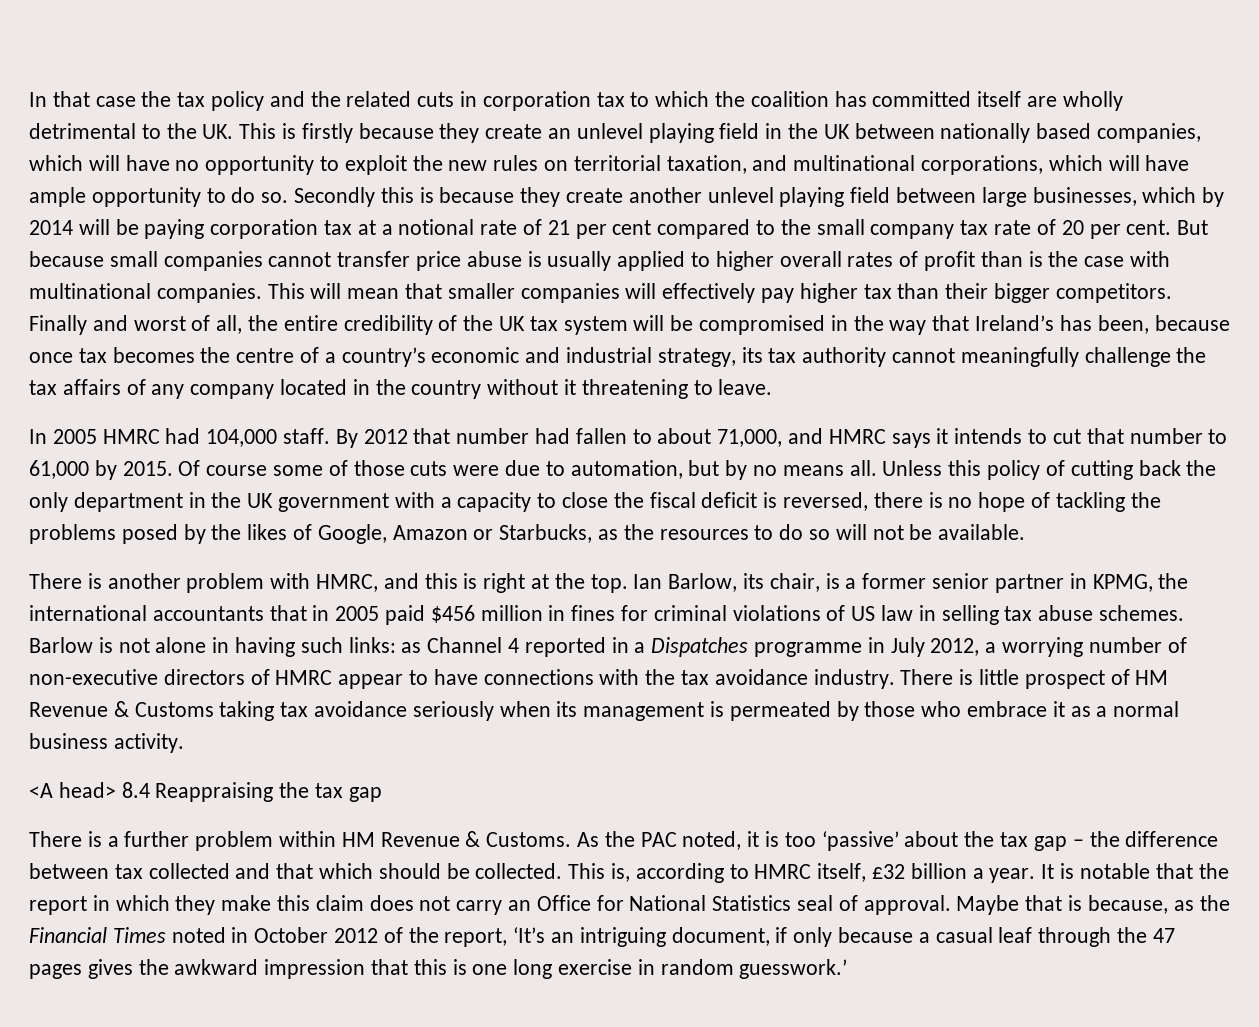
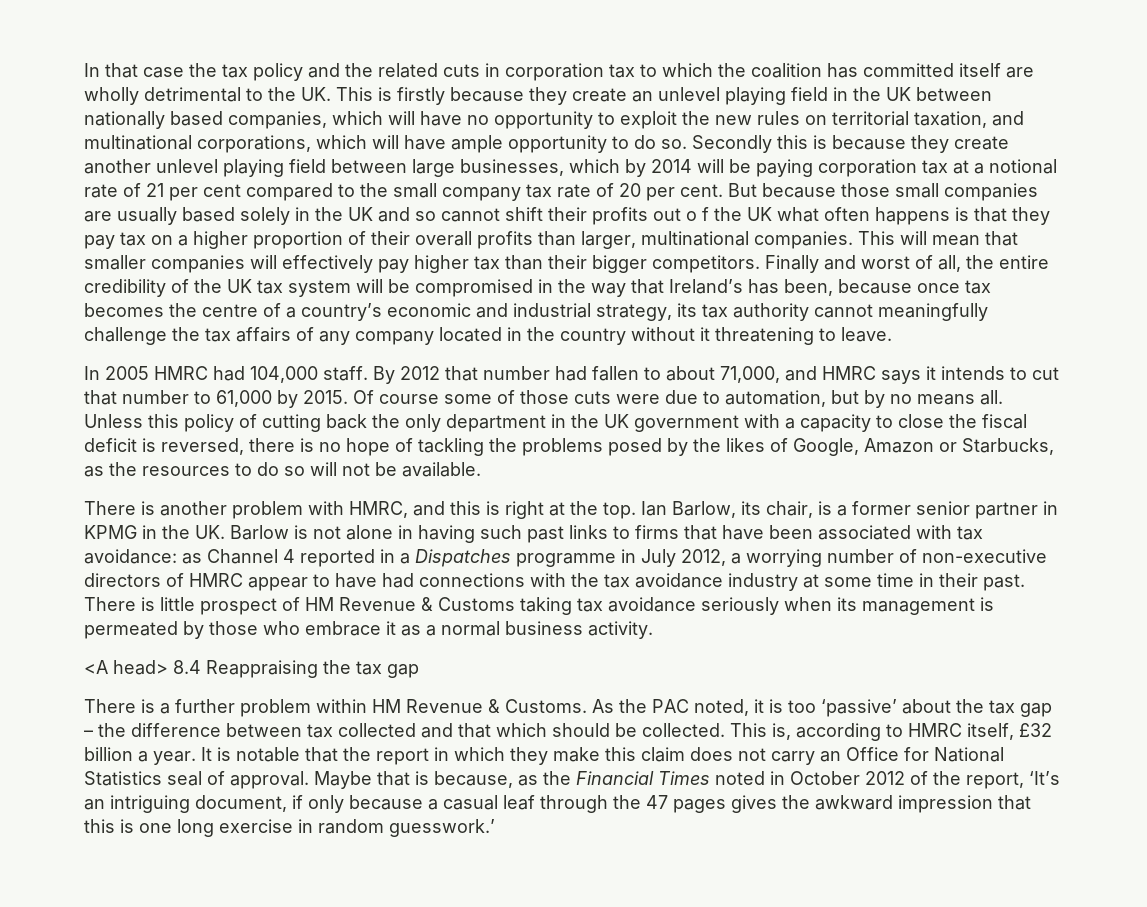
- But because small companies cannot transfer price abuse is usually applied to higher overall rates of profit than is the case with multinational companies.
+ But because those small companies are usually based solely in the UK and so cannot shift their profits out o f the UK what often happens is that they pay tax on a higher proportion of their overall profits than larger, multinational companies.
- Ian Barlow, its chair, is a former senior partner in KPMG, the international accountants that in 2005 paid $456 million in fines for criminal violations of US law in selling tax abuse schemes. Barlow is not alone in having such links: as Channel 4 reported in a Dispatches programme in July 2012, a worrying number of non-executive directors of HMRC appear to have connections with the tax avoidance industry.
+ Ian Barlow, its chair, is a former senior partner in KPMG in the UK. Barlow is not alone in having such past links to firms that have been associated with tax avoidance: as Channel 4 reported in a Dispatches programme in July 2012, a worrying number of non-executive directors of HMRC appear to have had connections with the tax avoidance industry at some time in their past.

